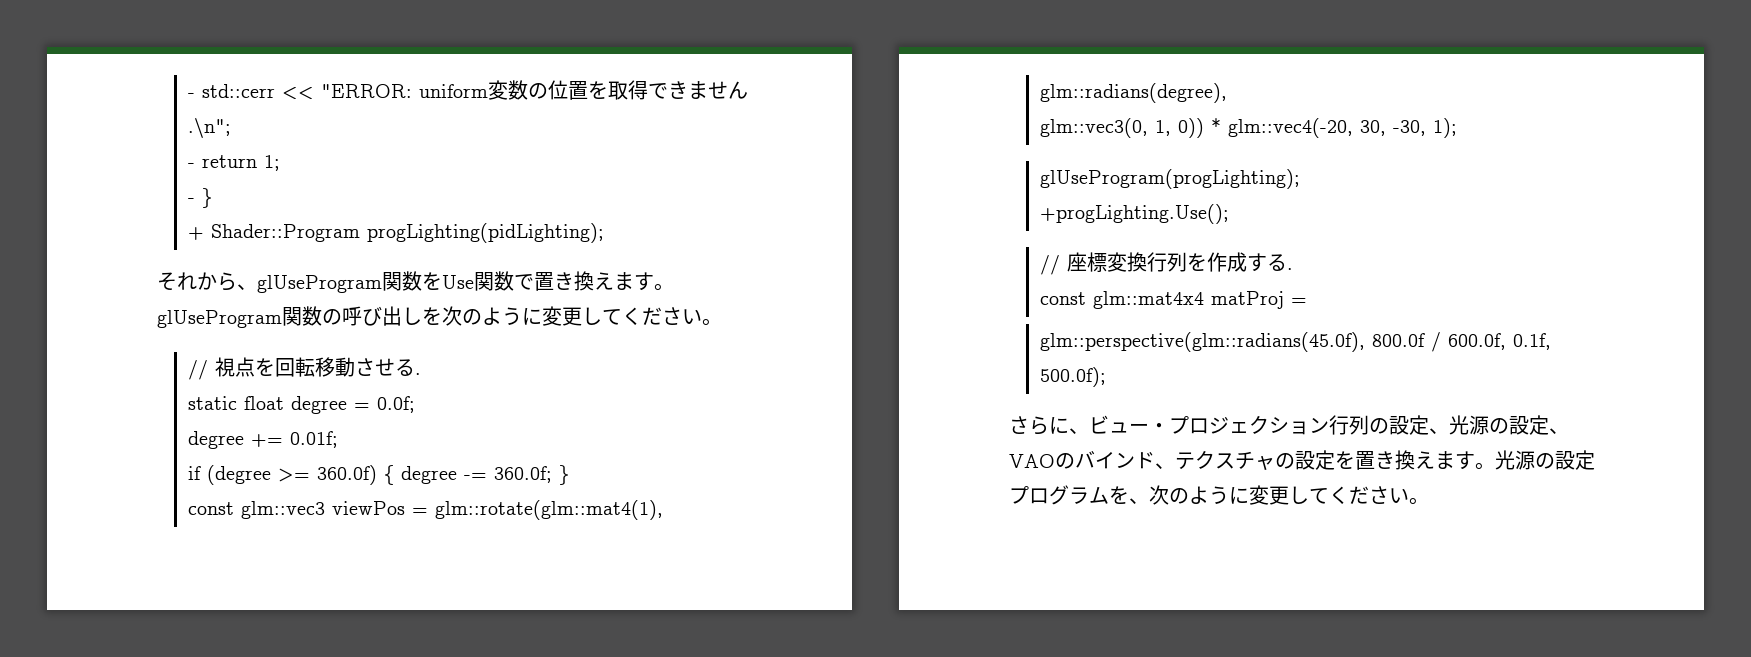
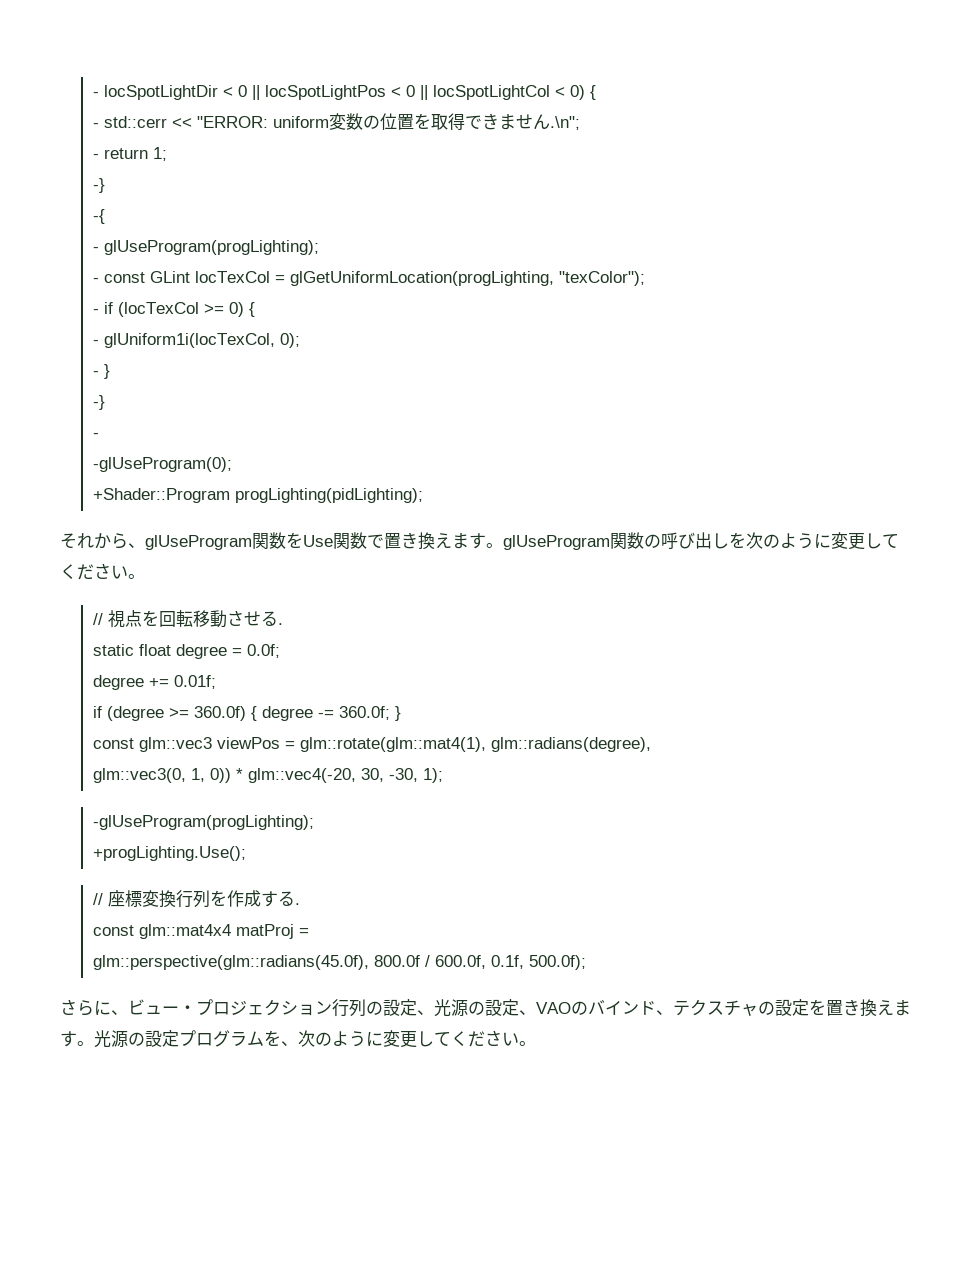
+ - locSpotLightDir < 0 || locSpotLightPos < 0 || locSpotLightCol < 0) {
  - return 1;
+ -}
+ -{
+ - glUseProgram(progLighting);
+ - const GLint locTexCol = glGetUniformLocation(progLighting, "texColor");
+ - if (locTexCol >= 0) {
+ - glUniform1i(locTexCol, 0);
  - }
- + Shader::Program progLighting(pidLighting);
+ -}
+ -
+ -glUseProgram(0);
+ +Shader::Program progLighting(pidLighting);
- glUseProgram(progLighting);
+ -glUseProgram(progLighting);

